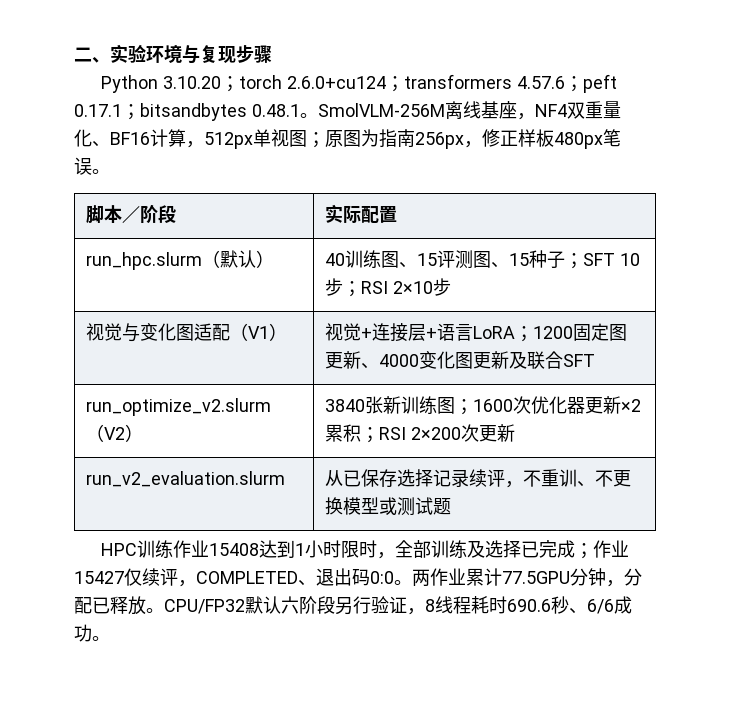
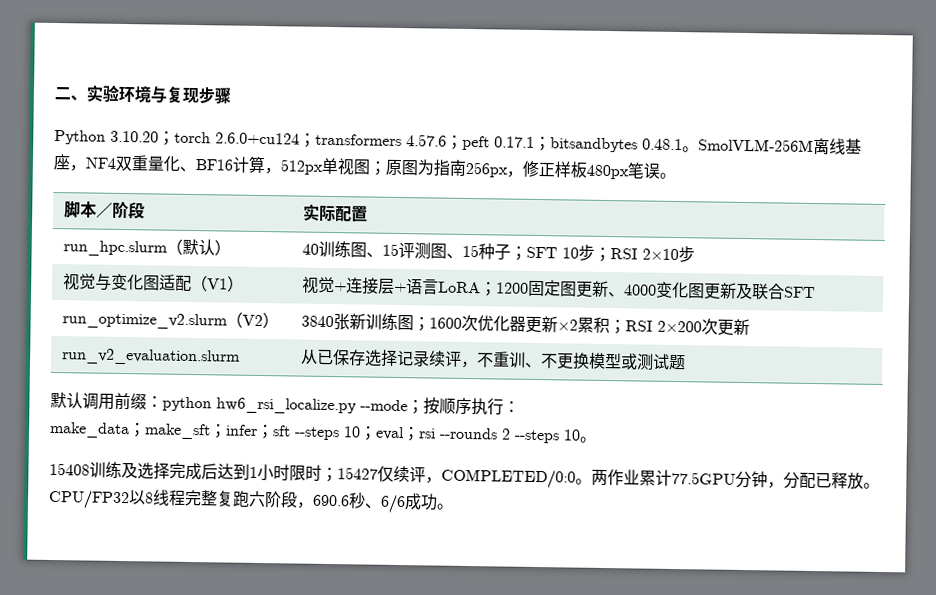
- HPC训练作业15408达到1小时限时，全部训练及选择已完成；作业15427仅续评，COMPLETED、退出码0:0。
+ 默认调用前缀：python hw6_rsi_localize.py --mode；按顺序执行：
+ make_data；make_sft；infer；sft --steps 10；eval；rsi --rounds 2 --steps 10。
+ 15408训练及选择完成后达到1小时限时；15427仅续评，COMPLETED/0:0。
- CPU/FP32默认六阶段另行验证，8线程耗时690.6秒、6/6成功。
+ CPU/FP32以8线程完整复跑六阶段，690.6秒、6/6成功。

